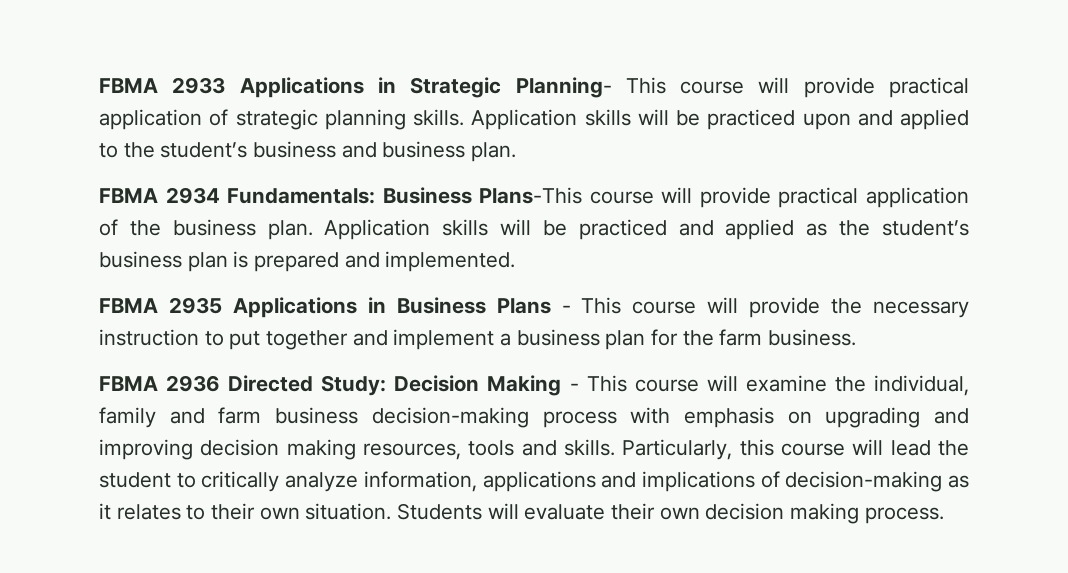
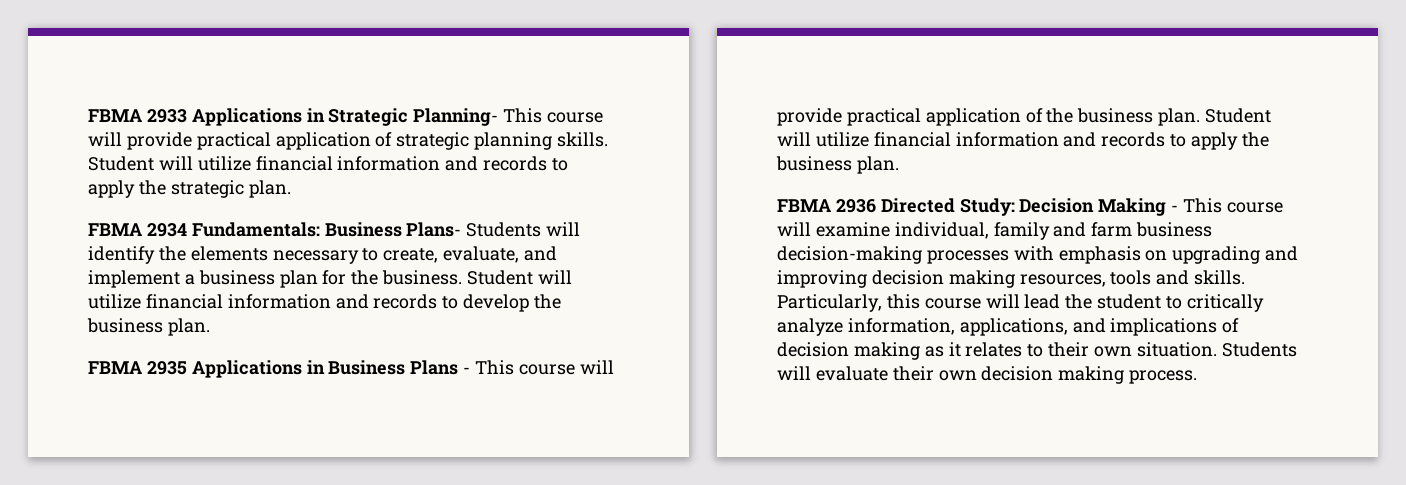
- Application skills will be practiced upon and applied to the student’s business and business plan.
+ Student will utilize financial information and records to apply the strategic plan.
- FBMA 2934 Fundamentals: Business Plans-This course will provide practical application of the business plan. Application skills will be practiced and applied as the student’s business plan is prepared and implemented.
+ FBMA 2934 Fundamentals: Business Plans- Students will identify the elements necessary to create, evaluate, and implement a business plan for the business. Student will utilize financial information and records to develop the business plan.
- FBMA 2935 Applications in Business Plans - This course will provide the necessary instruction to put together and implement a business plan for the farm business.
+ FBMA 2935 Applications in Business Plans - This course will provide practical application of the business plan. Student will utilize financial information and records to apply the business plan.
- FBMA 2936 Directed Study: Decision Making - This course will examine the individual, family and farm business decision-making process with emphasis on upgrading and improving decision making resources, tools and skills.
+ FBMA 2936 Directed Study: Decision Making - This course will examine individual, family and farm business decision-making processes with emphasis on upgrading and improving decision making resources, tools and skills.
- Particularly, this course will lead the student to critically analyze information, applications and implications of decision-making as it relates to their own situation.
+ Particularly, this course will lead the student to critically analyze information, applications, and implications of decision making as it relates to their own situation.

